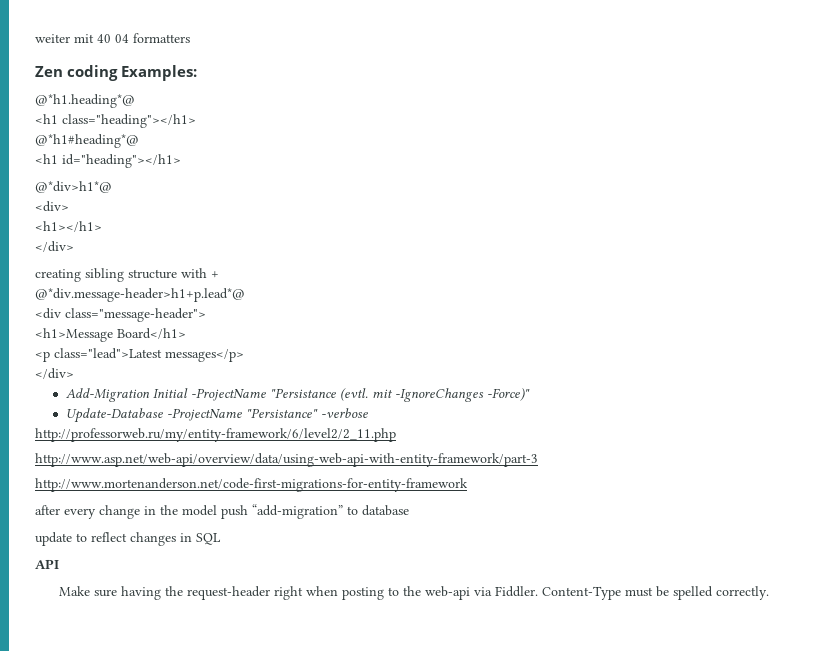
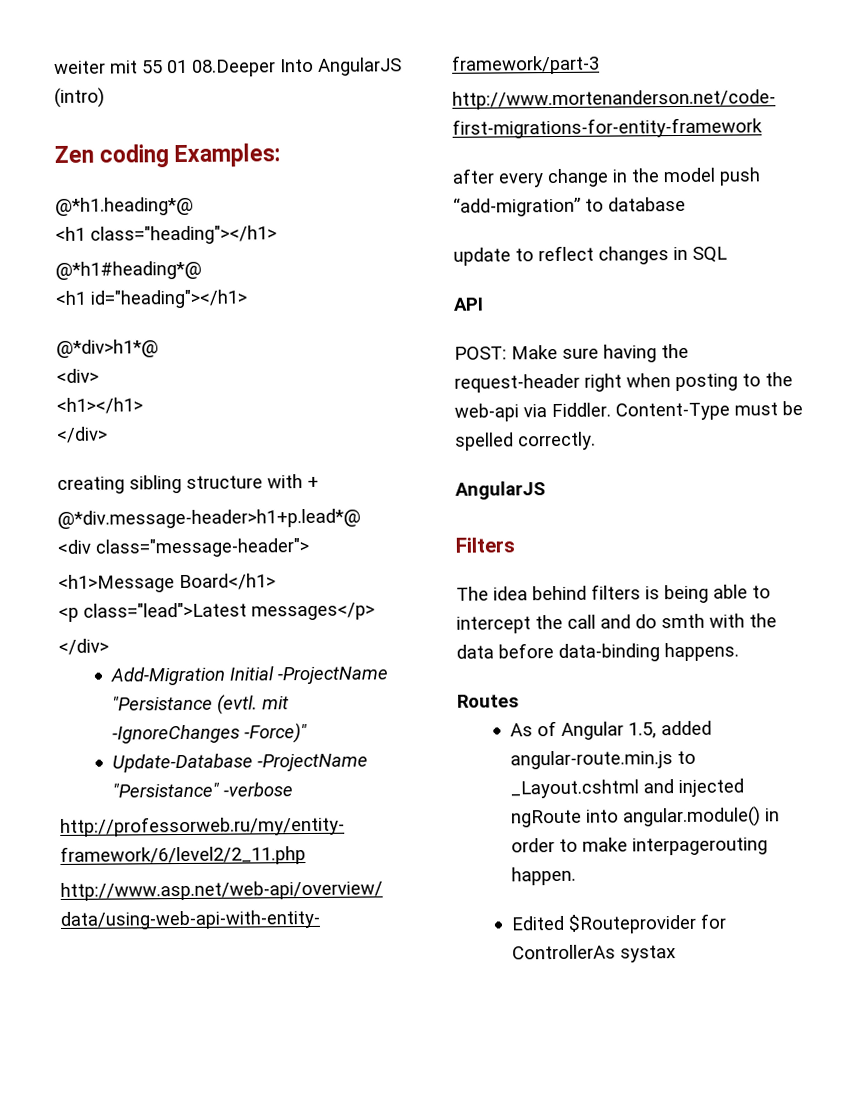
- weiter mit 40 04 formatters
+ weiter mit 55 01 08.Deeper Into AngularJS (intro)
- Make sure having the request-header right when posting to the web-api via Fiddler.
+ POST: Make sure having the request-header right when posting to the web-api via Fiddler.
  Content-Type must be spelled correctly.
+ AngularJS
+ Filters
+ The idea behind filters is being able to intercept the call and do smth with the data before data-binding happens.
+ Routes
+ As of Angular 1.5, added angular-route.min.js to _Layout.cshtml and injected ngRoute into angular.module() in order to make interpagerouting happen.
+ Edited $Routeprovider for ControllerAs systax

